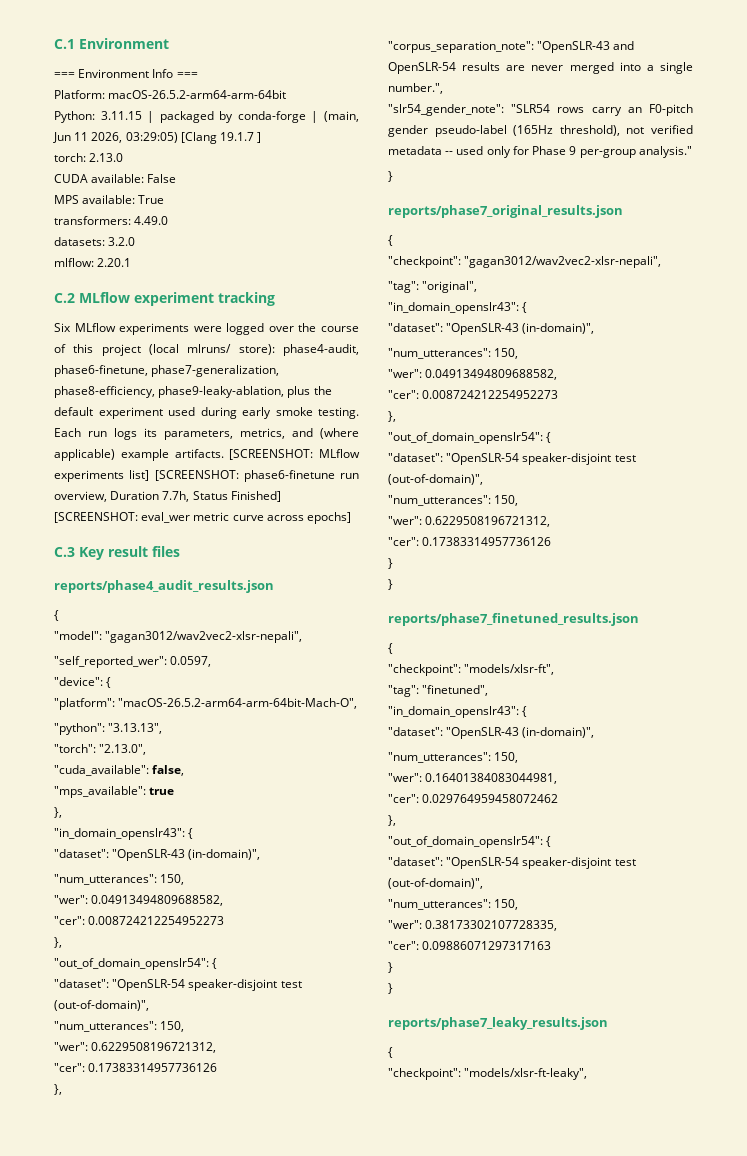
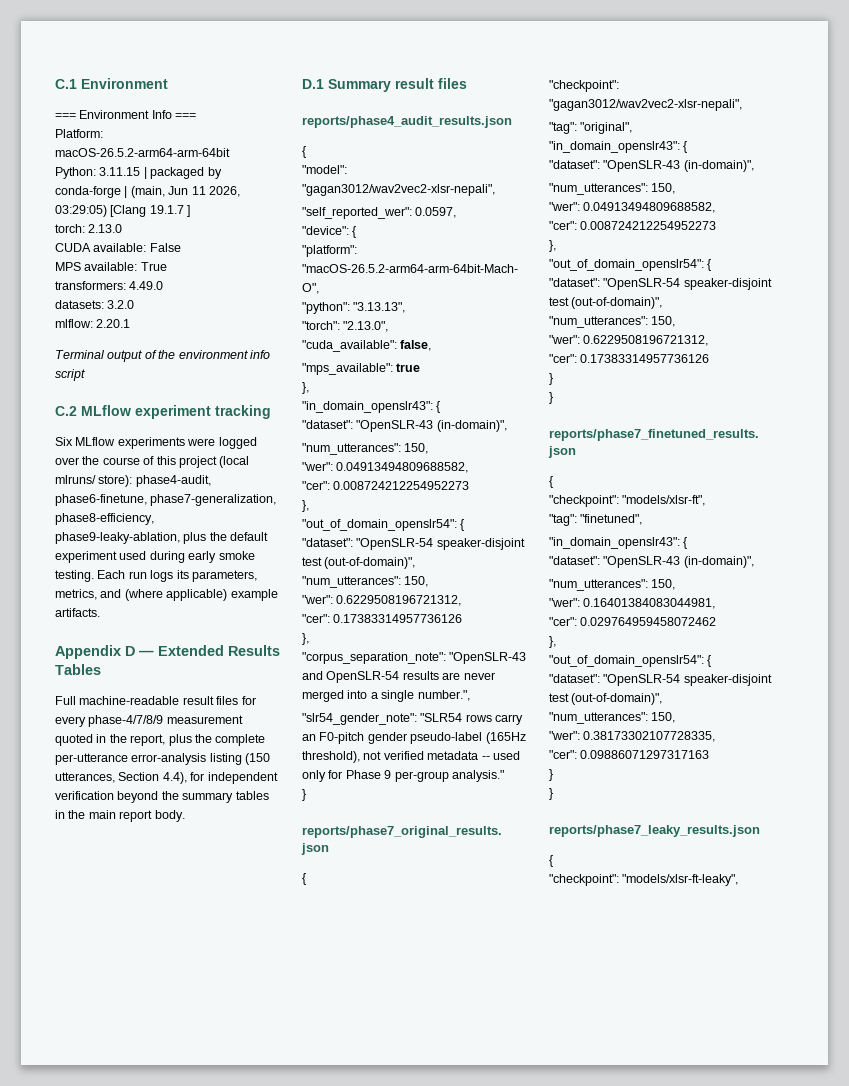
+ Terminal output of the environment info script
- Each run logs its parameters, metrics, and (where applicable) example artifacts. [SCREENSHOT: MLflow experiments list] [SCREENSHOT: phase6-finetune run overview, Duration 7.7h, Status Finished] [SCREENSHOT: eval_wer metric curve across epochs]
- C.3 Key result files
+ Each run logs its parameters, metrics, and (where applicable) example artifacts.
+ Appendix D — Extended Results Tables
+ Full machine-readable result files for every phase-4/7/8/9 measurement quoted in the report, plus the complete per-utterance error-analysis listing (150 utterances, Section 4.4), for independent verification beyond the summary tables in the main report body.
+ D.1 Summary result files

